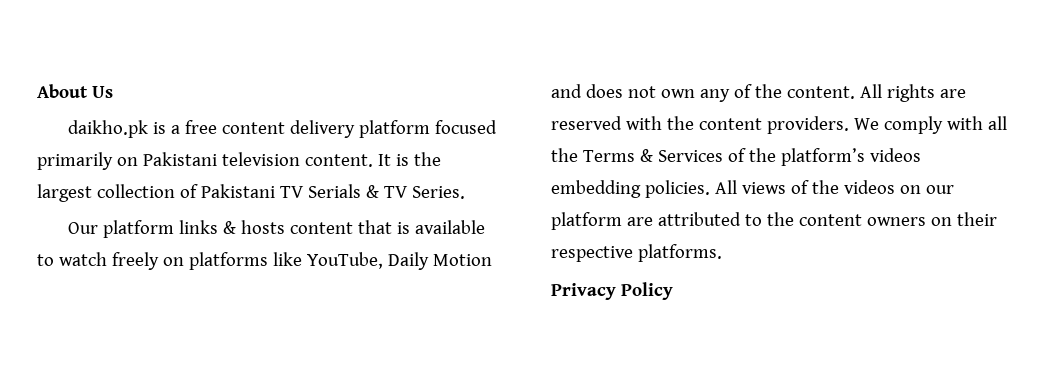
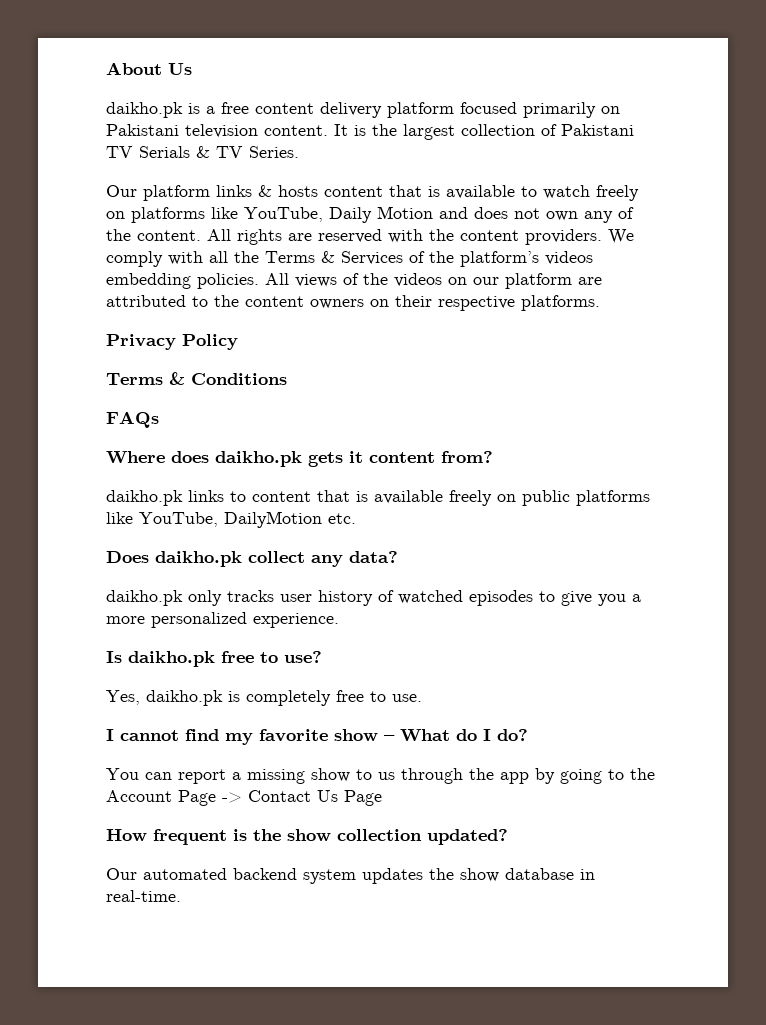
+ Terms & Conditions
+ FAQs
+ Where does daikho.pk gets it content from?
+ daikho.pk links to content that is available freely on public platforms like YouTube, DailyMotion etc.
+ Does daikho.pk collect any data?
+ daikho.pk only tracks user history of watched episodes to give you a more personalized experience.
+ Is daikho.pk free to use?
+ Yes, daikho.pk is completely free to use.
+ I cannot find my favorite show – What do I do?
+ You can report a missing show to us through the app by going to the Account Page -> Contact Us Page
+ How frequent is the show collection updated?
+ Our automated backend system updates the show database in real-time.

